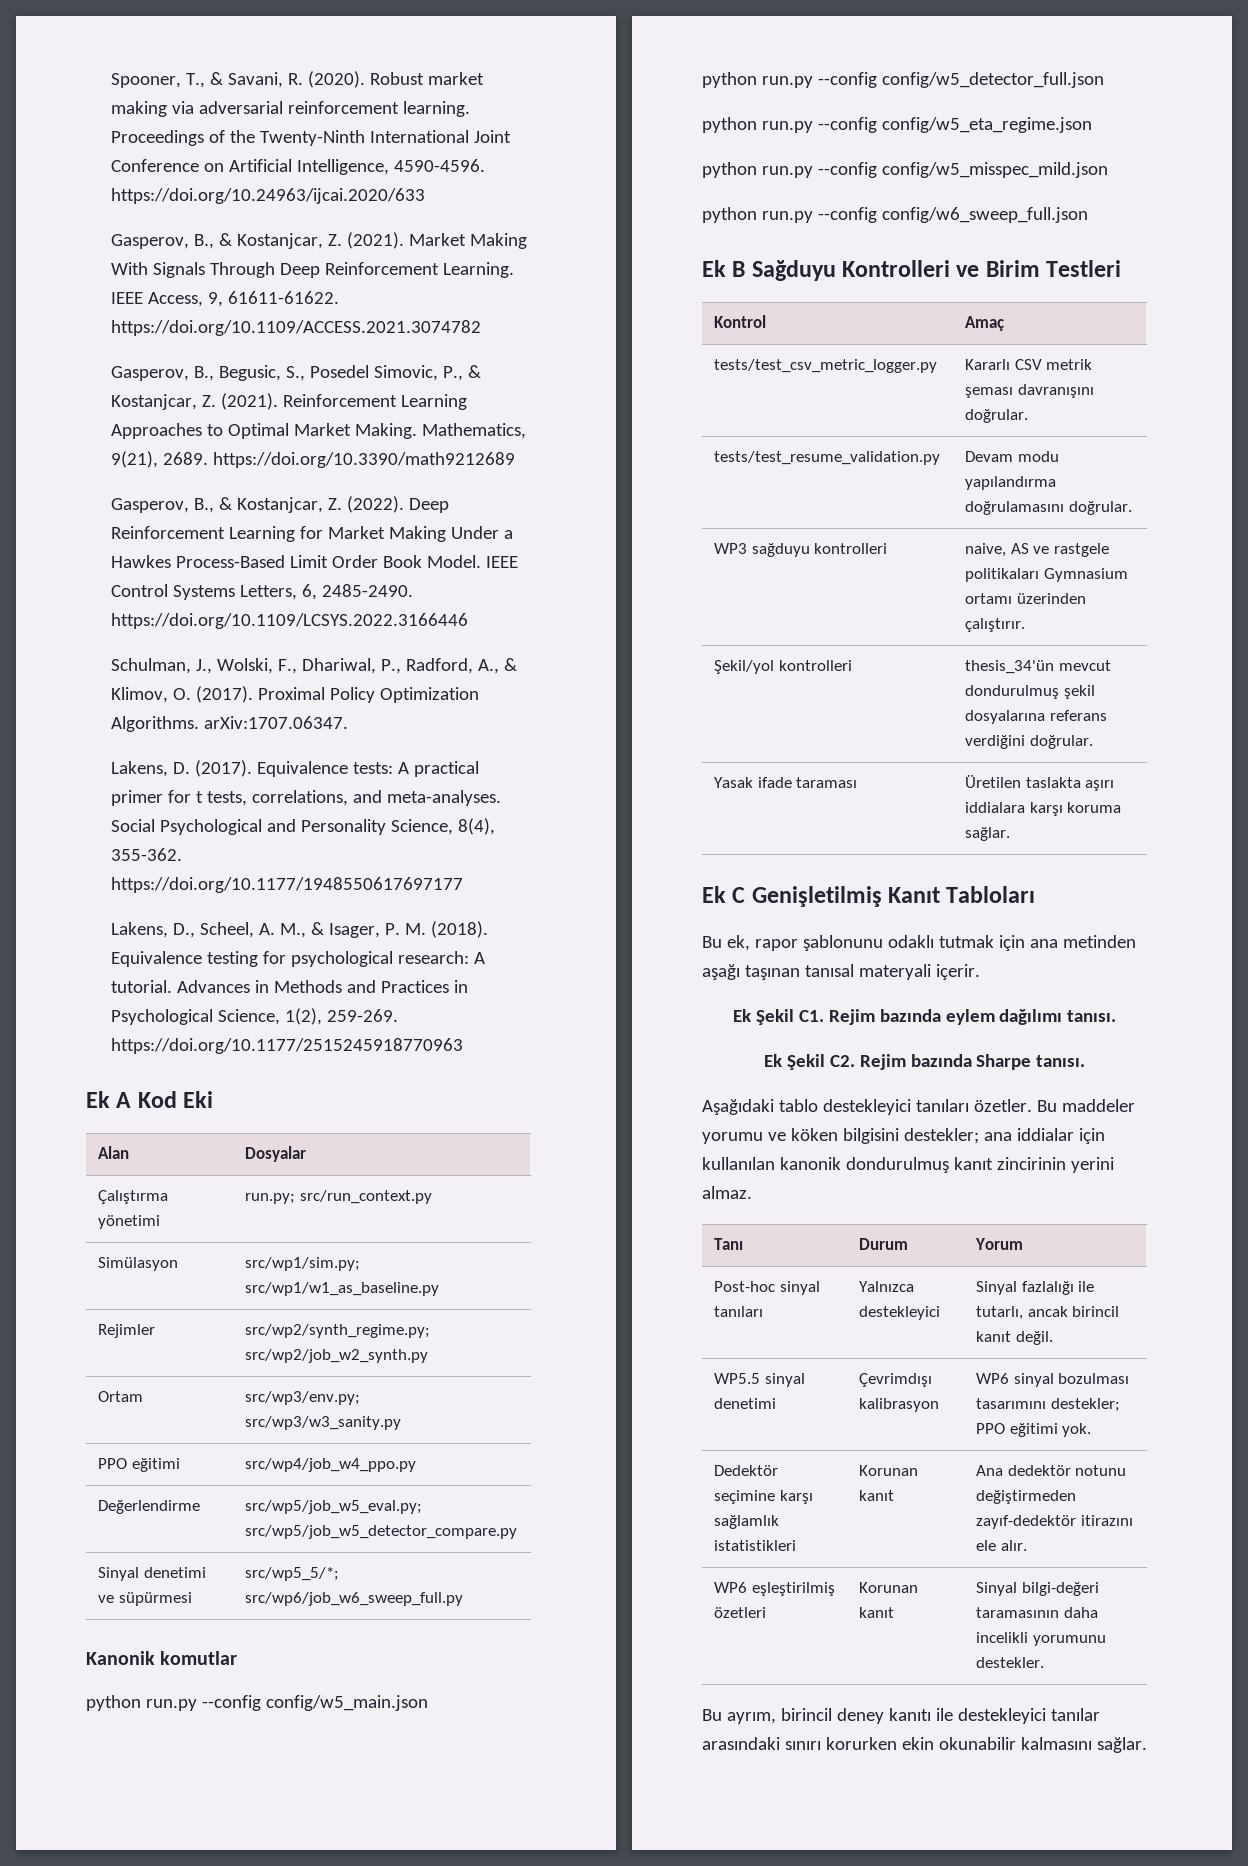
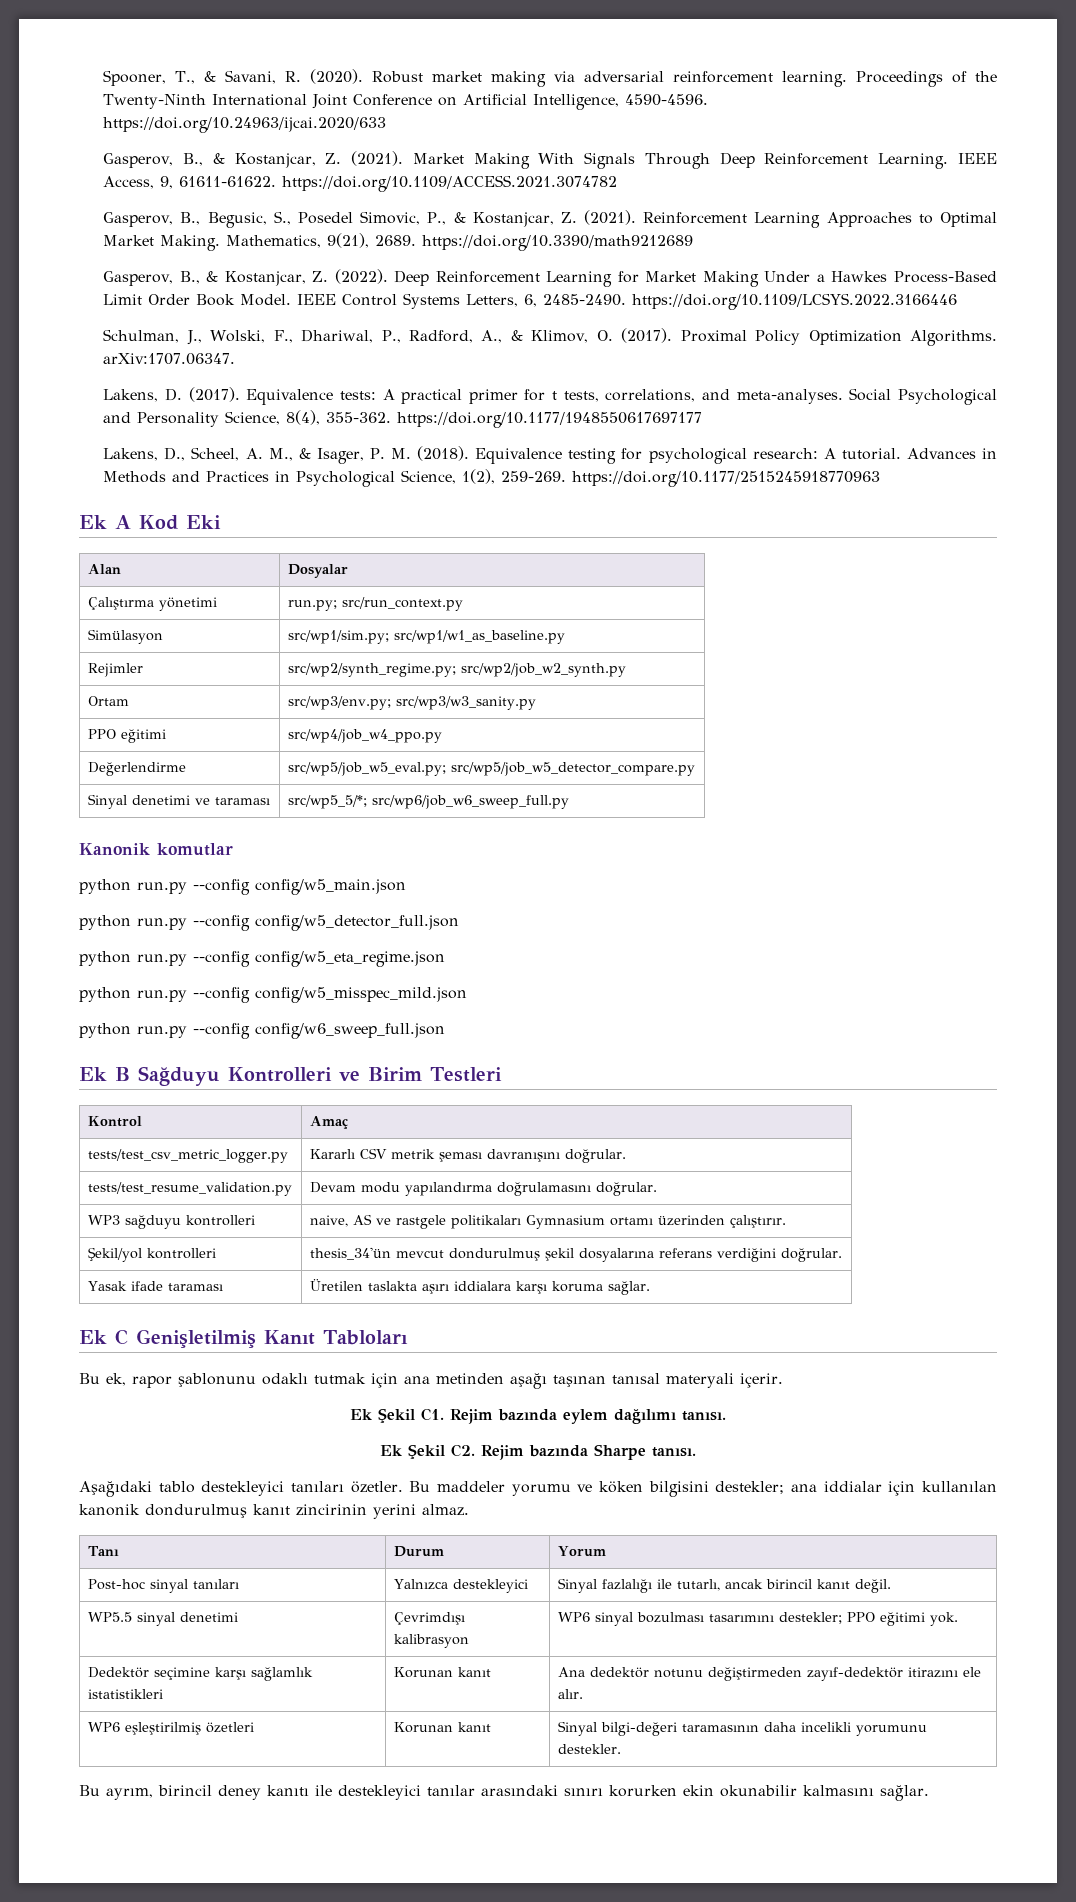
- Sinyal denetimi ve süpürmesi | src/wp5_5/*; src/wp6/job_w6_sweep_full.py
+ Sinyal denetimi ve taraması | src/wp5_5/*; src/wp6/job_w6_sweep_full.py

